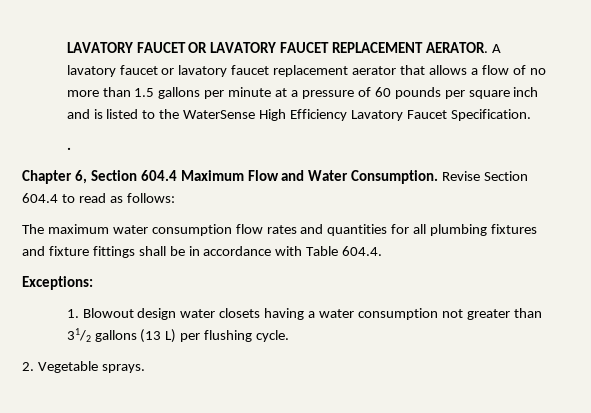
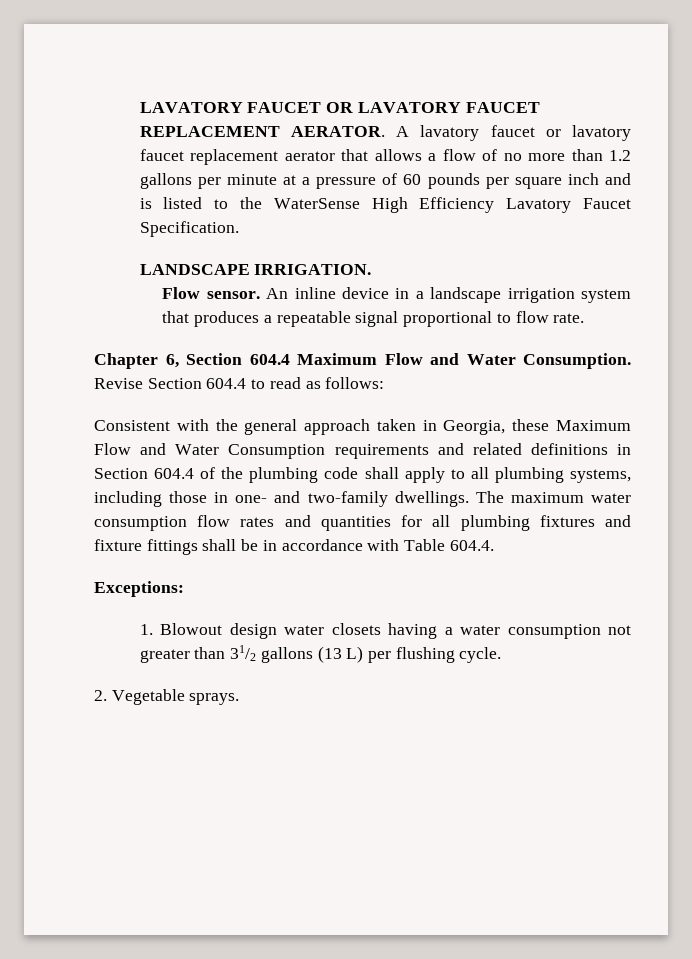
- A lavatory faucet or lavatory faucet replacement aerator that allows a flow of no more than 1.5 gallons per minute at a pressure of 60 pounds per square inch and is listed to the WaterSense High Efficiency Lavatory Faucet Specification.
+ A lavatory faucet or lavatory faucet replacement aerator that allows a flow of no more than 1.2 gallons per minute at a pressure of 60 pounds per square inch and is listed to the WaterSense High Efficiency Lavatory Faucet Specification.
- .
+ LANDSCAPE IRRIGATION.
+ Flow sensor. An inline device in a landscape irrigation system that produces a repeatable signal proportional to flow rate.
+ Consistent with the general approach taken in Georgia, these Maximum Flow and Water Consumption requirements and related definitions in Section 604.4 of the plumbing code shall apply to all plumbing systems, including those in one- and two-family dwellings.

